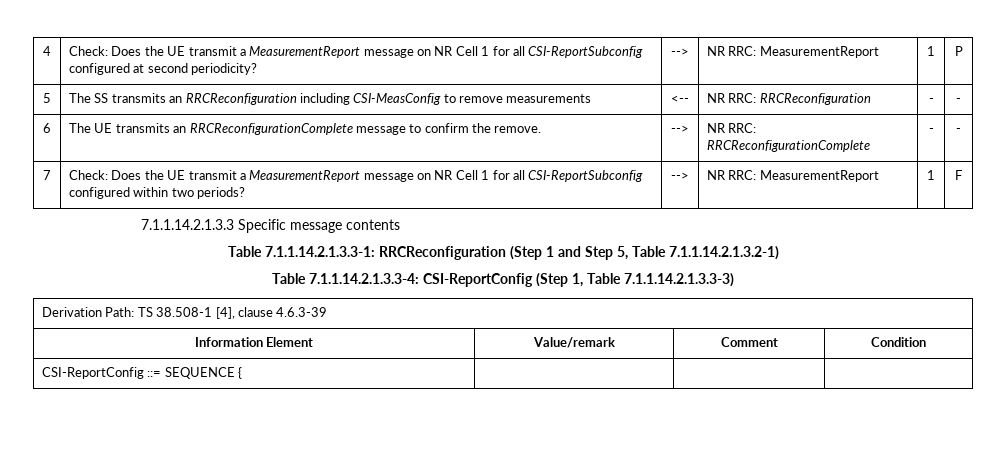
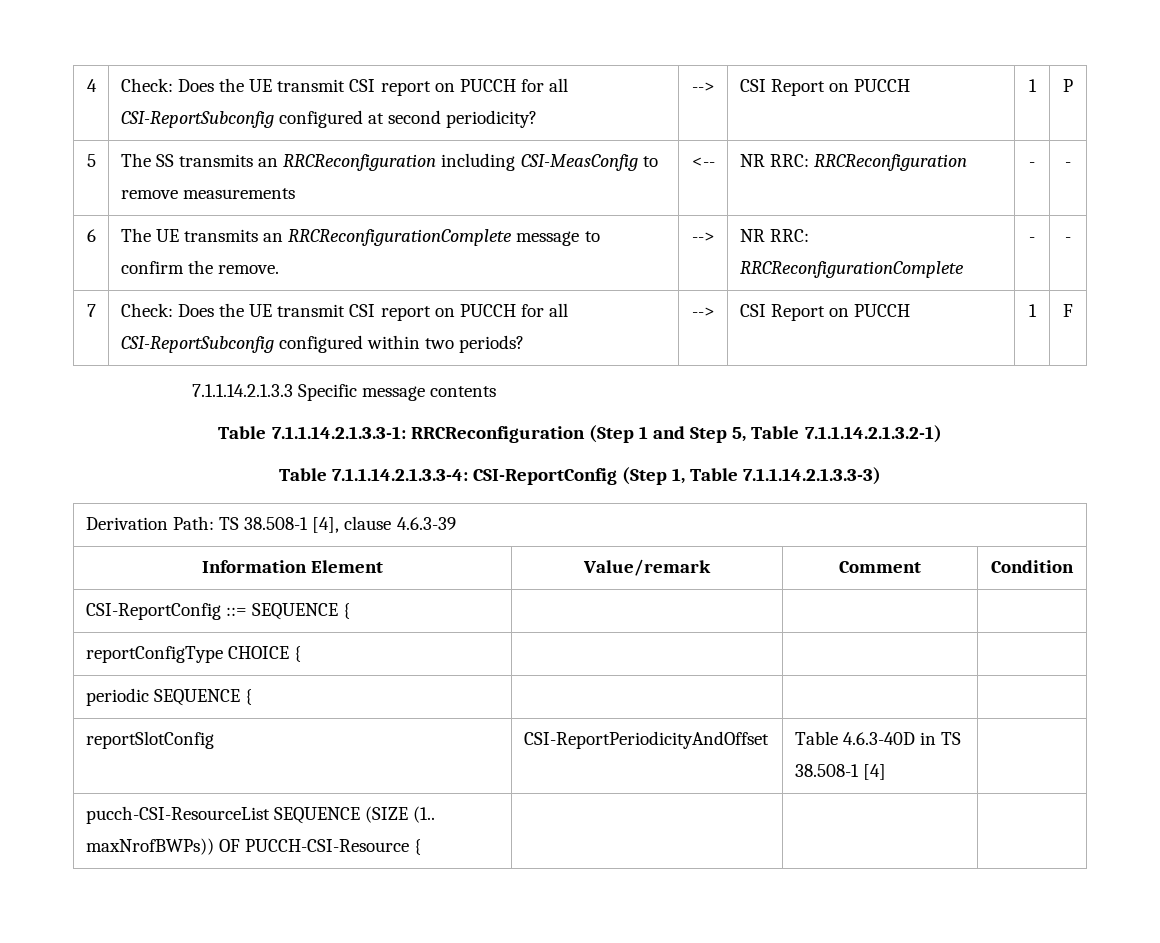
- 4 | Check: Does the UE transmit a MeasurementReport message on NR Cell 1 for all CSI-ReportSubconfig configured at second periodicity? | --> | NR RRC: MeasurementReport | 1 | P
+ 4 | Check: Does the UE transmit CSI report on PUCCH for all CSI-ReportSubconfig configured at second periodicity? | --> | CSI Report on PUCCH | 1 | P
- 7 | Check: Does the UE transmit a MeasurementReport message on NR Cell 1 for all CSI-ReportSubconfig configured within two periods? | --> | NR RRC: MeasurementReport | 1 | F
+ 7 | Check: Does the UE transmit CSI report on PUCCH for all CSI-ReportSubconfig configured within two periods? | --> | CSI Report on PUCCH | 1 | F
+ reportConfigType CHOICE { | | |
+ periodic SEQUENCE { | | |
+ reportSlotConfig | CSI-ReportPeriodicityAndOffset | Table 4.6.3-40D in TS 38.508-1 [4] |
+ pucch-CSI-ResourceList SEQUENCE (SIZE (1.. maxNrofBWPs)) OF PUCCH-CSI-Resource { | | |

